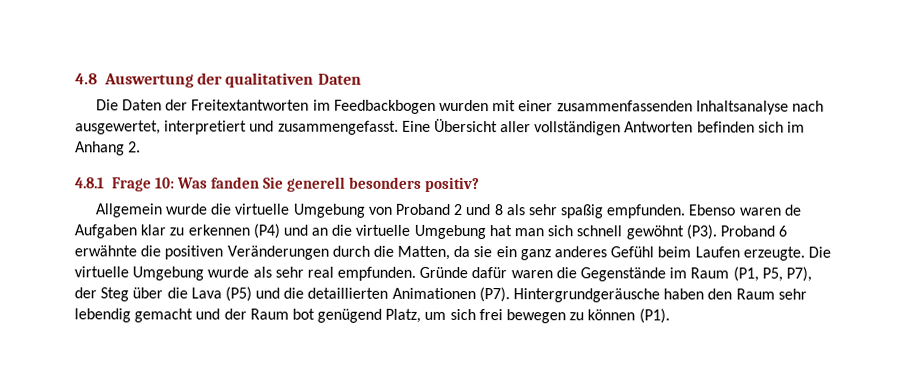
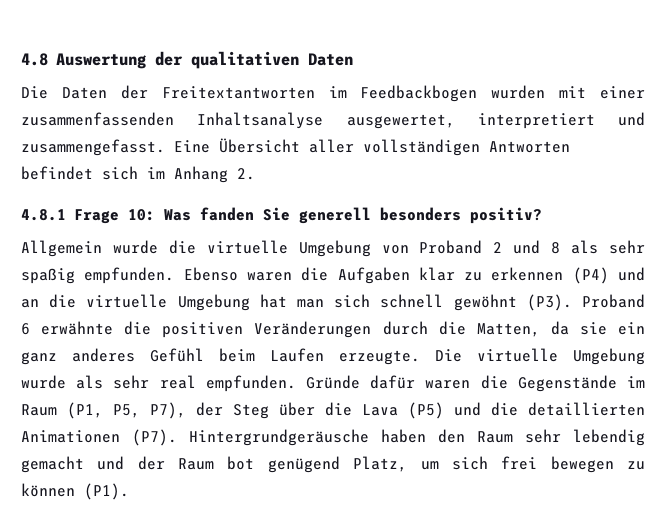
- Die Daten der Freitextantworten im Feedbackbogen wurden mit einer zusammenfassenden Inhaltsanalyse nach ausgewertet, interpretiert und zusammengefasst.
+ Die Daten der Freitextantworten im Feedbackbogen wurden mit einer zusammenfassenden Inhaltsanalyse ausgewertet, interpretiert und zusammengefasst.
- Eine Übersicht aller vollständigen Antworten befinden sich im Anhang 2.
+ Eine Übersicht aller vollständigen Antworten befindet sich im Anhang 2.
- Ebenso waren de Aufgaben klar zu erkennen (P4) und an die virtuelle Umgebung hat man sich schnell gewöhnt (P3). Proband 6 erwähnte die positiven Veränderungen durch die Matten, da sie ein ganz anderes Gefühl beim Laufen erzeugte.
+ Ebenso waren die Aufgaben klar zu erkennen (P4) und an die virtuelle Umgebung hat man sich schnell gewöhnt (P3). Proband 6 erwähnte die positiven Veränderungen durch die Matten, da sie ein ganz anderes Gefühl beim Laufen erzeugte.

